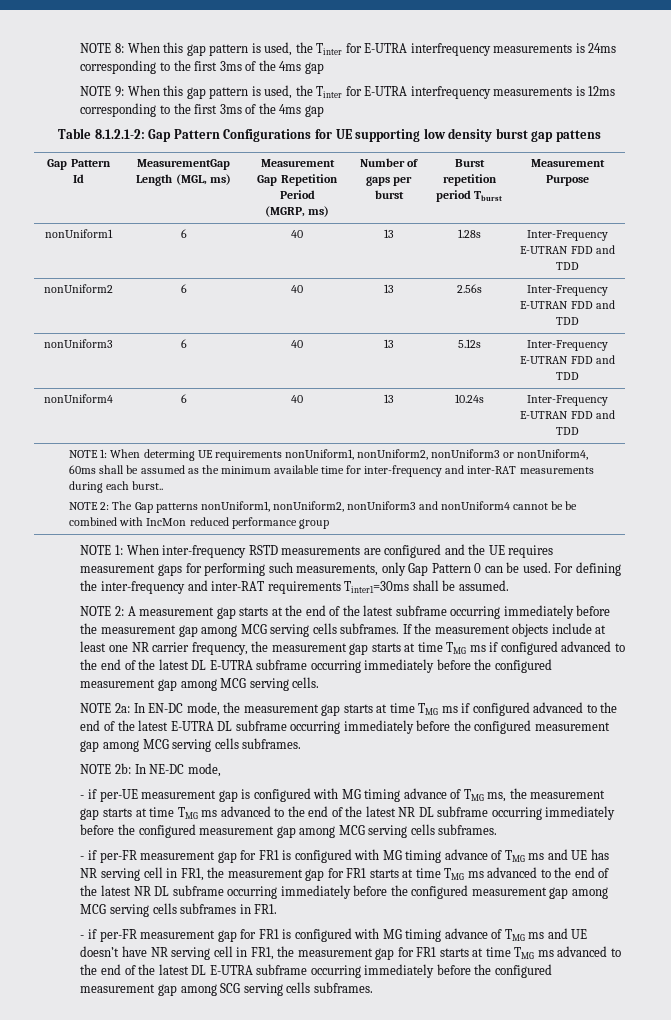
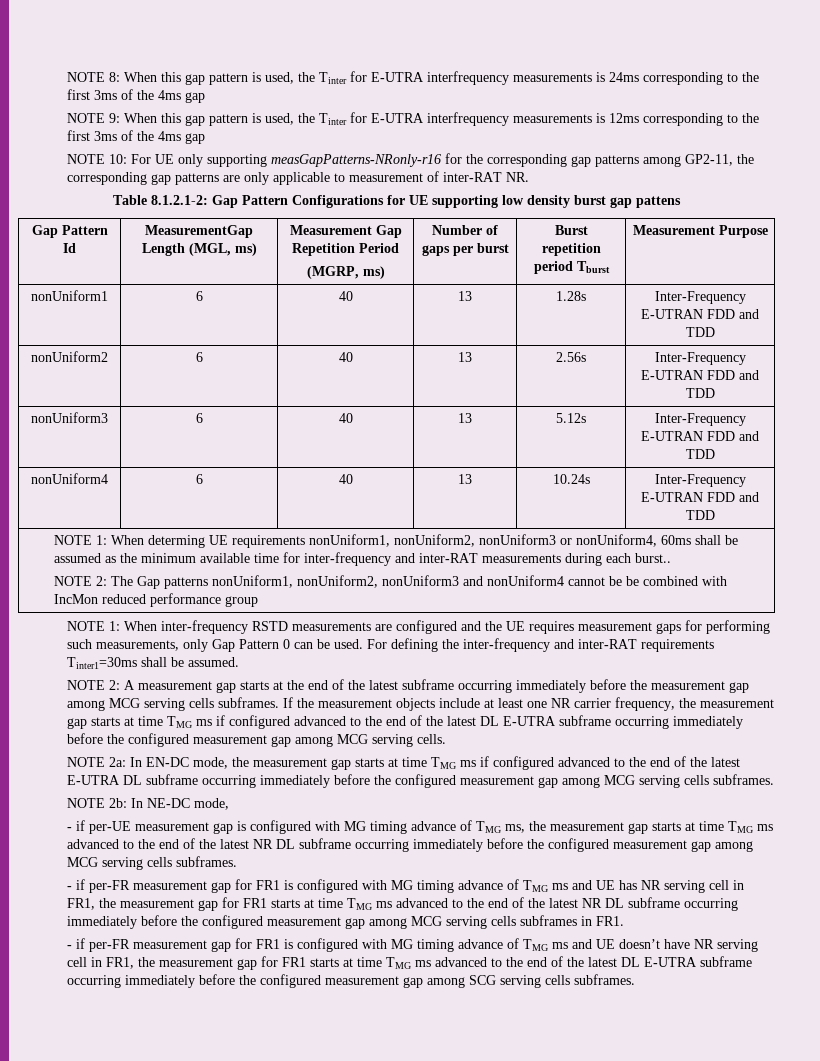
+ NOTE 10: For UE only supporting measGapPatterns-NRonly-r16 for the corresponding gap patterns among GP2-11, the corresponding gap patterns are only applicable to measurement of inter-RAT NR.

